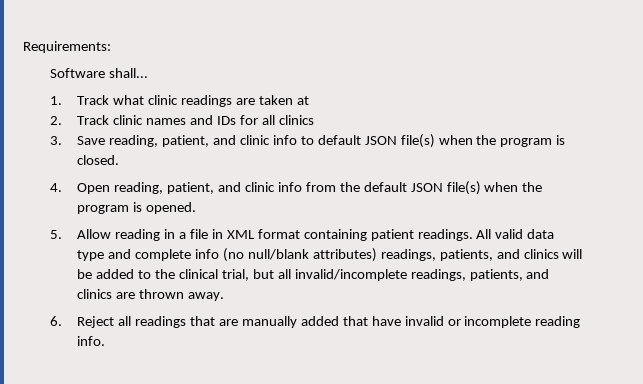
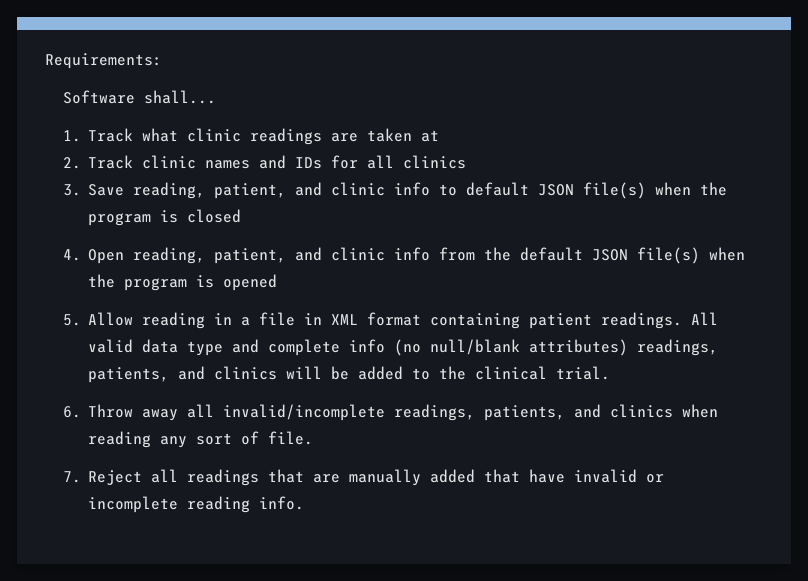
- 3. Save reading, patient, and clinic info to default JSON file(s) when the program is closed.
+ 3. Save reading, patient, and clinic info to default JSON file(s) when the program is closed
- 4. Open reading, patient, and clinic info from the default JSON file(s) when the program is opened.
+ 4. Open reading, patient, and clinic info from the default JSON file(s) when the program is opened
- All valid data type and complete info (no null/blank attributes) readings, patients, and clinics will be added to the clinical trial, but all invalid/incomplete readings, patients, and clinics are thrown away.
- 6. Reject all readings that are manually added that have invalid or incomplete reading info.
+ All valid data type and complete info (no null/blank attributes) readings, patients, and clinics will be added to the clinical trial.
+ 6. Throw away all invalid/incomplete readings, patients, and clinics when reading any sort of file.
+ 7. Reject all readings that are manually added that have invalid or incomplete reading info.

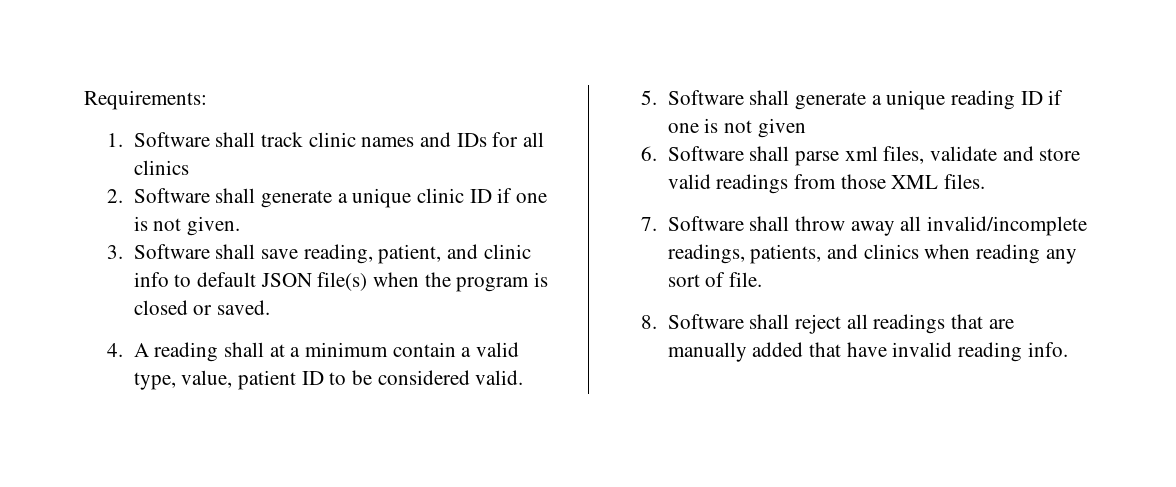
- Software shall...
- 1. Track what clinic readings are taken at
- 2. Track clinic names and IDs for all clinics
+ 1. Software shall track clinic names and IDs for all clinics
- 3. Save reading, patient, and clinic info to default JSON file(s) when the program is closed
+ 2. Software shall generate a unique clinic ID if one is not given.
+ 3. Software shall save reading, patient, and clinic info to default JSON file(s) when the program is closed or saved.
- 4. Open reading, patient, and clinic info from the default JSON file(s) when the program is opened
- 5. Allow reading in a file in XML format containing patient readings. All valid data type and complete info (no null/blank attributes) readings, patients, and clinics will be added to the clinical trial.
- 6. Throw away all invalid/incomplete readings, patients, and clinics when reading any sort of file.
+ 4. A reading shall at a minimum contain a valid type, value, patient ID to be considered valid.
+ 5. Software shall generate a unique reading ID if one is not given
+ 6. Software shall parse xml files, validate and store valid readings from those XML files.
+ 7. Software shall throw away all invalid/incomplete readings, patients, and clinics when reading any sort of file.
- 7. Reject all readings that are manually added that have invalid or incomplete reading info.
+ 8. Software shall reject all readings that are manually added that have invalid reading info.

